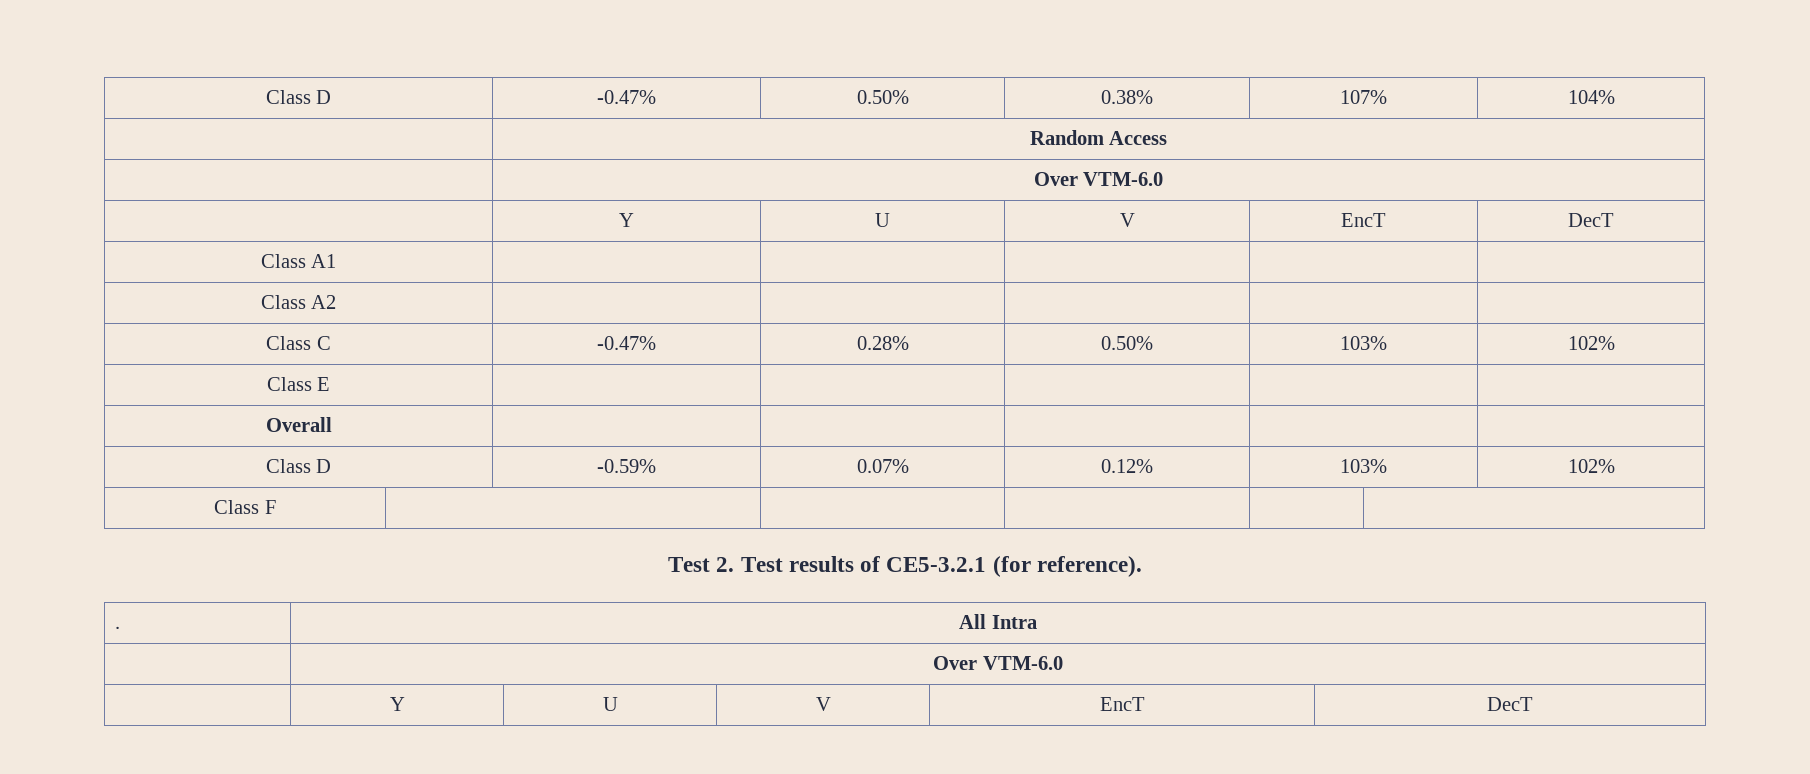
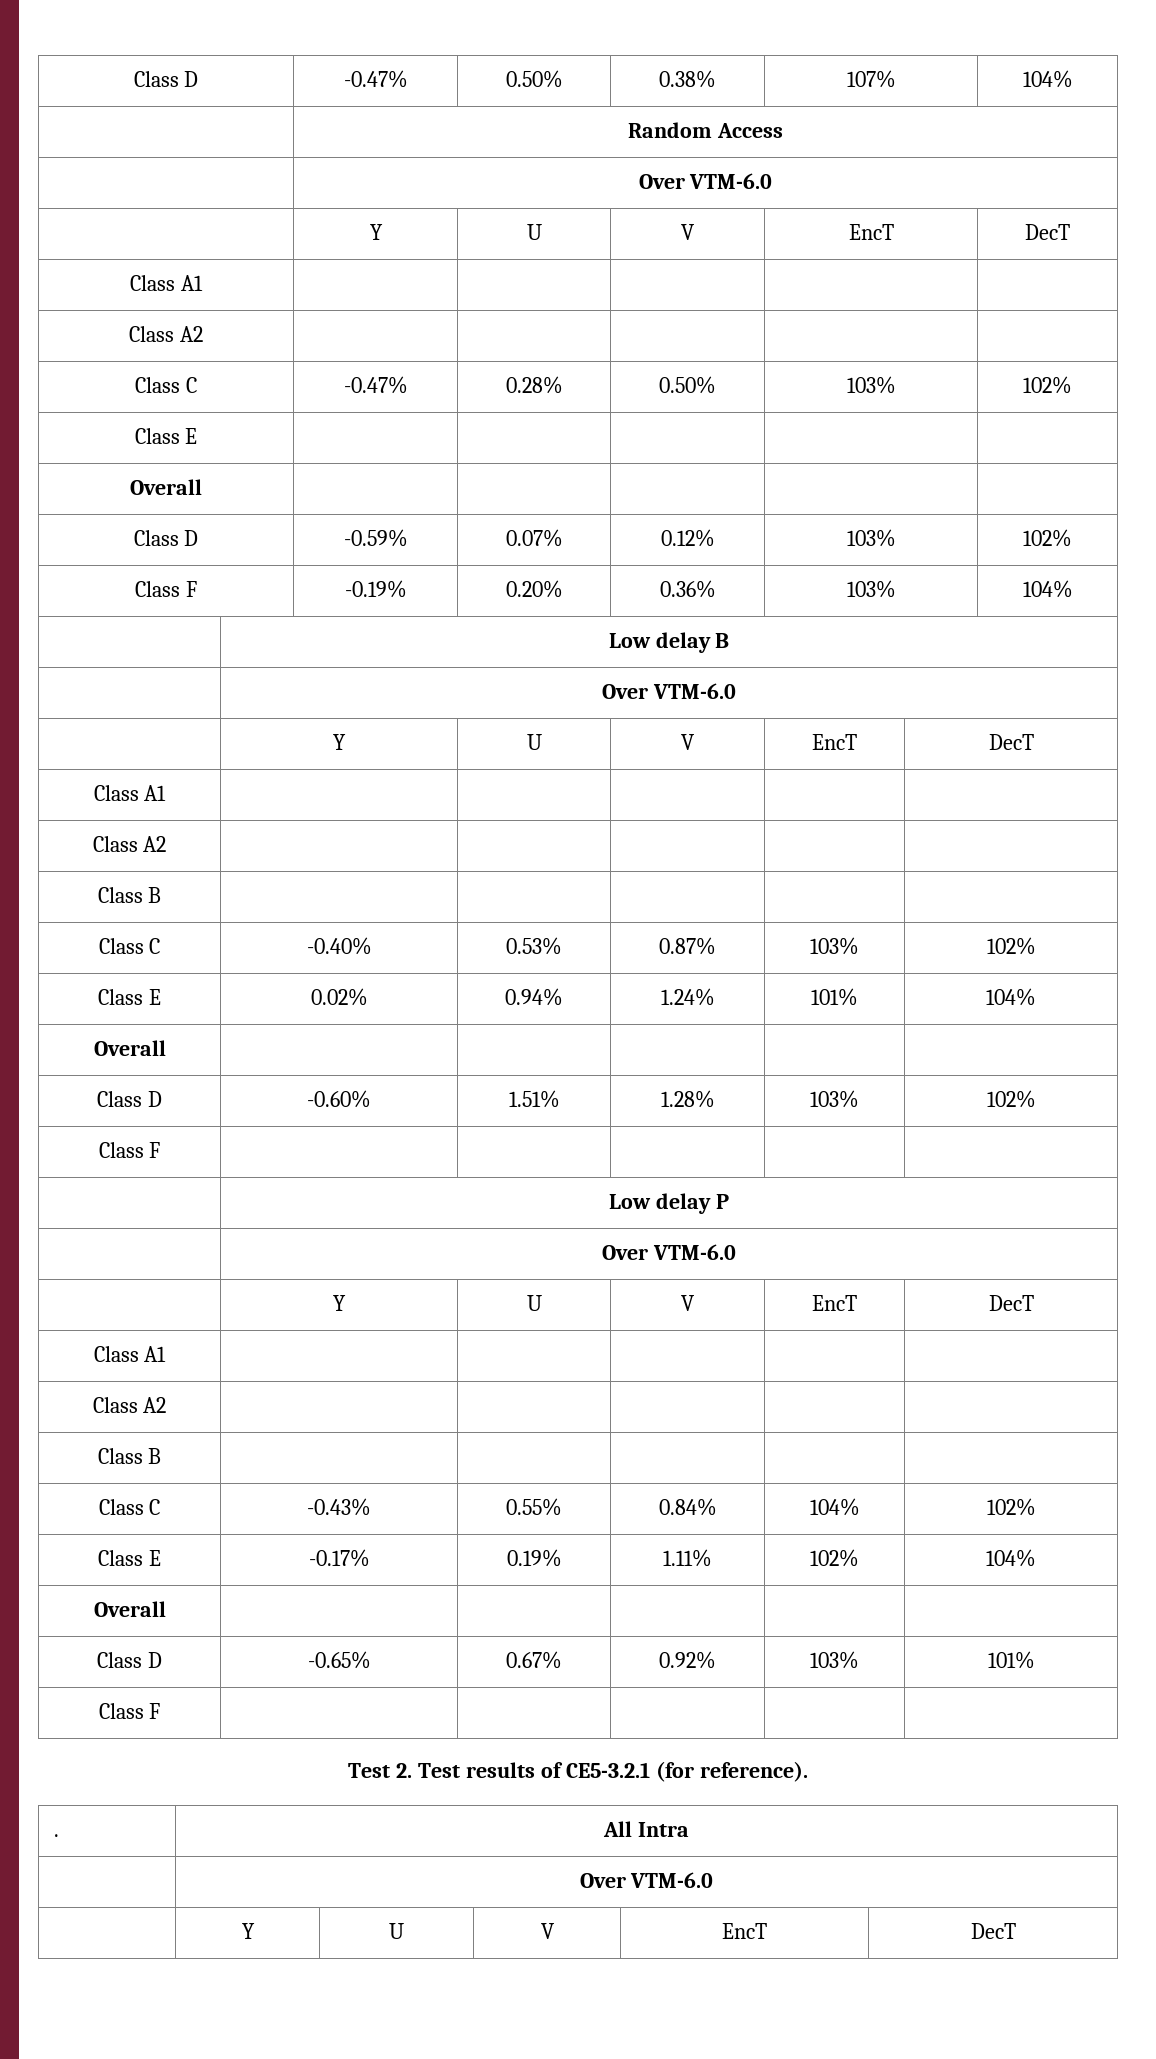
+ Class F | -0.19% | 0.20% | 0.36% | 103% | 104%
+ | Low delay B
+ | Over VTM-6.0
+ | Y | U | V | EncT | DecT
+ Class A1 | | | | |
+ Class A2 | | | | |
+ Class B | | | | |
+ Class C | -0.40% | 0.53% | 0.87% | 103% | 102%
+ Class E | 0.02% | 0.94% | 1.24% | 101% | 104%
+ Overall | | | | |
+ Class D | -0.60% | 1.51% | 1.28% | 103% | 102%
+ Class F | | | | |
+ | Low delay P
+ | Over VTM-6.0
+ | Y | U | V | EncT | DecT
+ Class A1 | | | | |
+ Class A2 | | | | |
+ Class B | | | | |
+ Class C | -0.43% | 0.55% | 0.84% | 104% | 102%
+ Class E | -0.17% | 0.19% | 1.11% | 102% | 104%
+ Overall | | | | |
+ Class D | -0.65% | 0.67% | 0.92% | 103% | 101%

